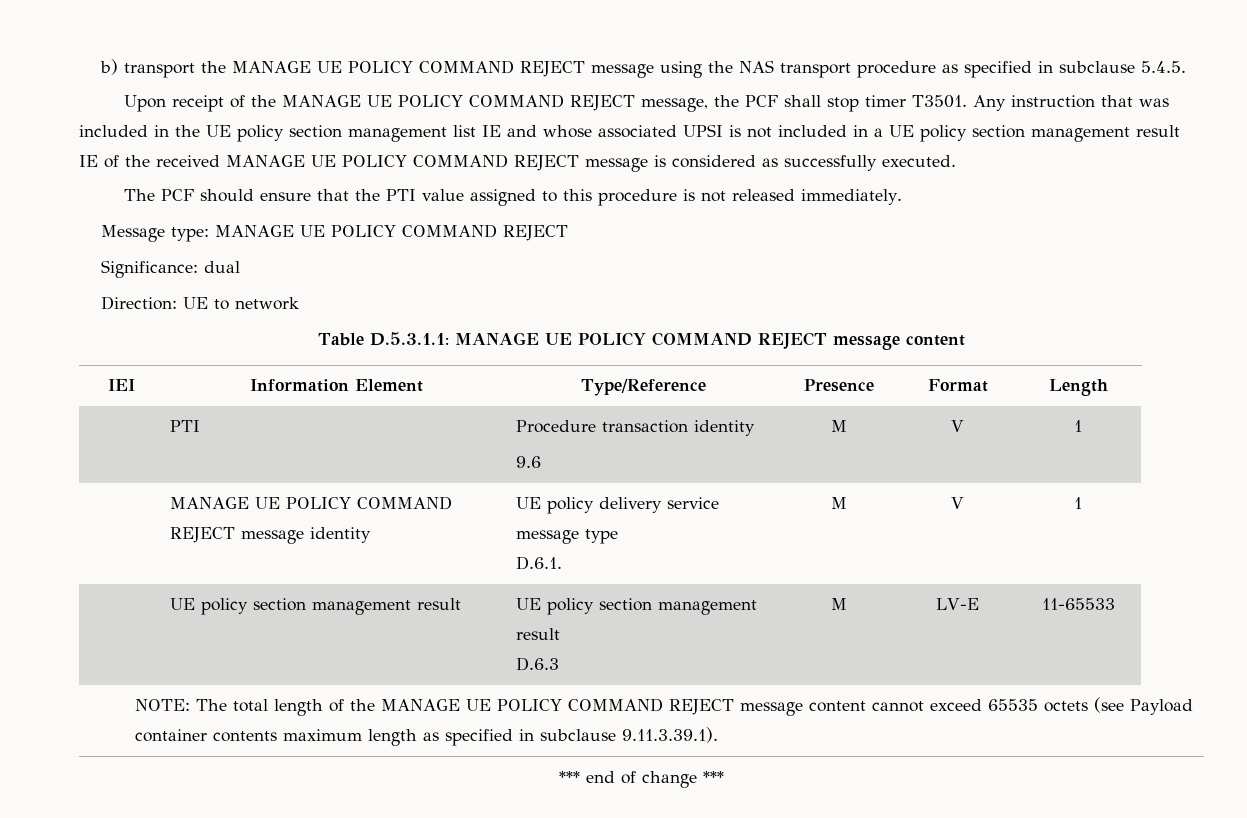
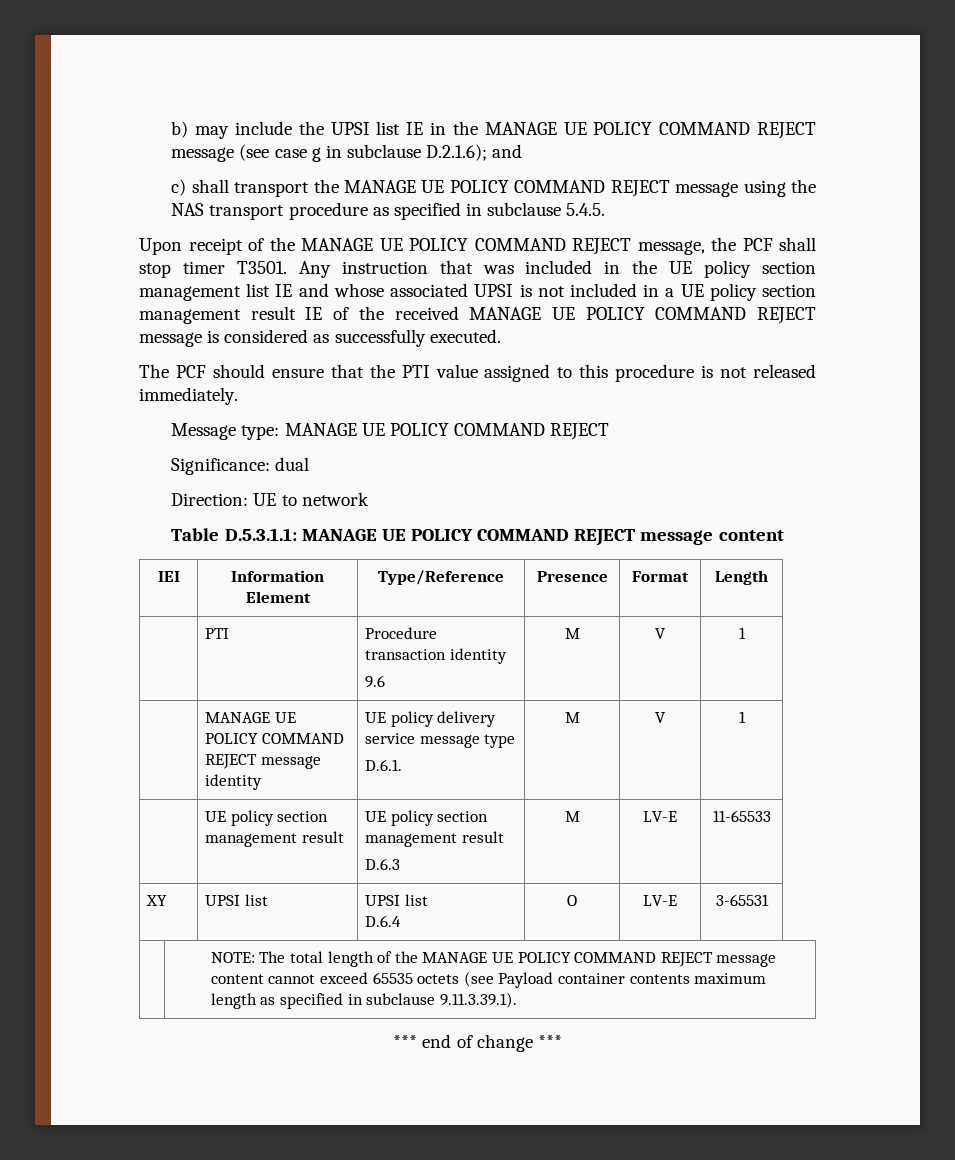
- b) transport the MANAGE UE POLICY COMMAND REJECT message using the NAS transport procedure as specified in subclause 5.4.5.
+ b) may include the UPSI list IE in the MANAGE UE POLICY COMMAND REJECT message (see case g in subclause D.2.1.6); and
+ c) shall transport the MANAGE UE POLICY COMMAND REJECT message using the NAS transport procedure as specified in subclause 5.4.5.
+ XY | UPSI list | UPSI list
+ D.6.4 | O | LV-E | 3-65531

